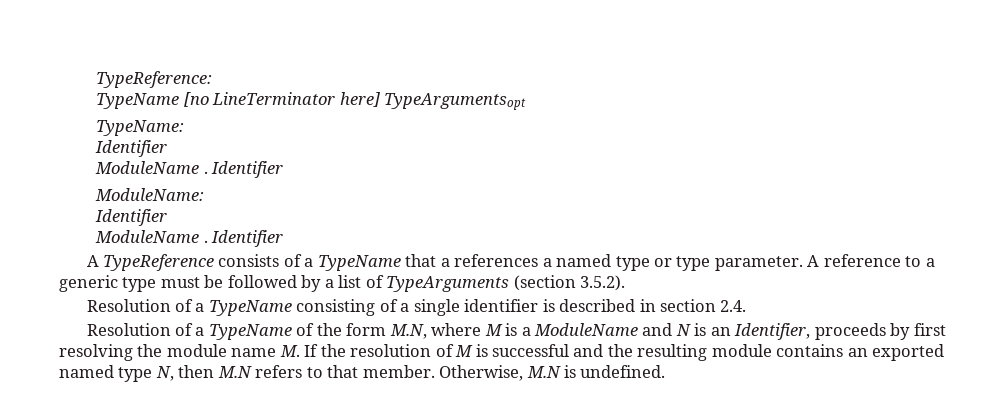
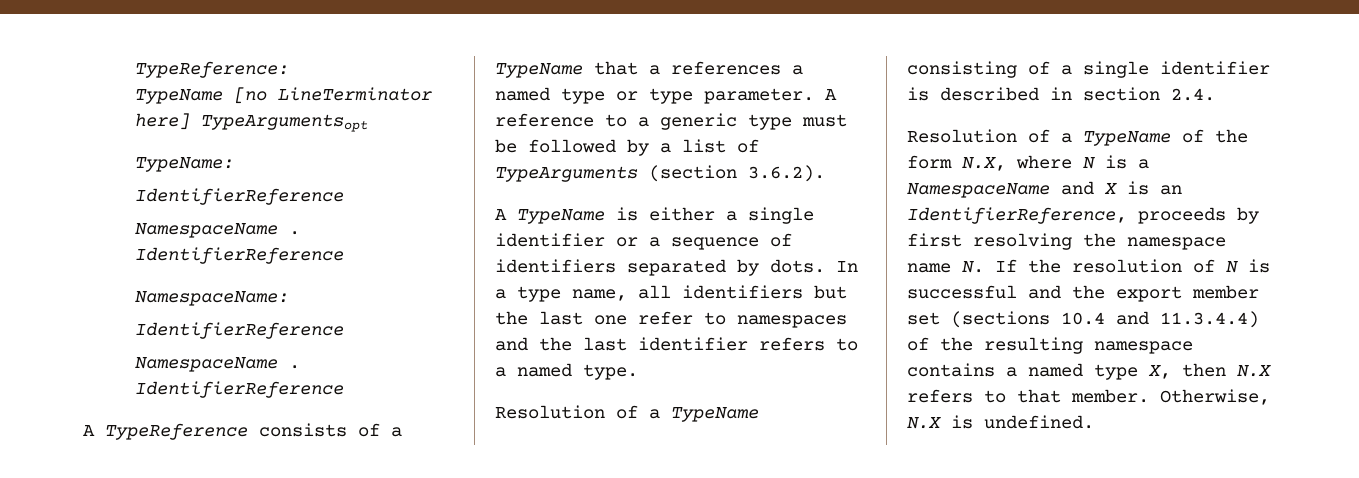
  TypeName:
- Identifier
- ModuleName . Identifier
- ModuleName:
- Identifier
- ModuleName . Identifier
+ IdentifierReference
+ NamespaceName . IdentifierReference
+ NamespaceName:
+ IdentifierReference
+ NamespaceName . IdentifierReference
- A reference to a generic type must be followed by a list of TypeArguments (section 3.5.2).
+ A reference to a generic type must be followed by a list of TypeArguments (section 3.6.2).
+ A TypeName is either a single identifier or a sequence of identifiers separated by dots. In a type name, all identifiers but the last one refer to namespaces and the last identifier refers to a named type.
- Resolution of a TypeName of the form M.N, where M is a ModuleName and N is an Identifier, proceeds by first resolving the module name M. If the resolution of M is successful and the resulting module contains an exported named type N, then M.N refers to that member.
+ Resolution of a TypeName of the form N.X, where N is a NamespaceName and X is an IdentifierReference, proceeds by first resolving the namespace name N. If the resolution of N is successful and the export member set (sections 10.4 and 11.3.4.4) of the resulting namespace contains a named type X, then N.X refers to that member.
- Otherwise, M.N is undefined.
+ Otherwise, N.X is undefined.

